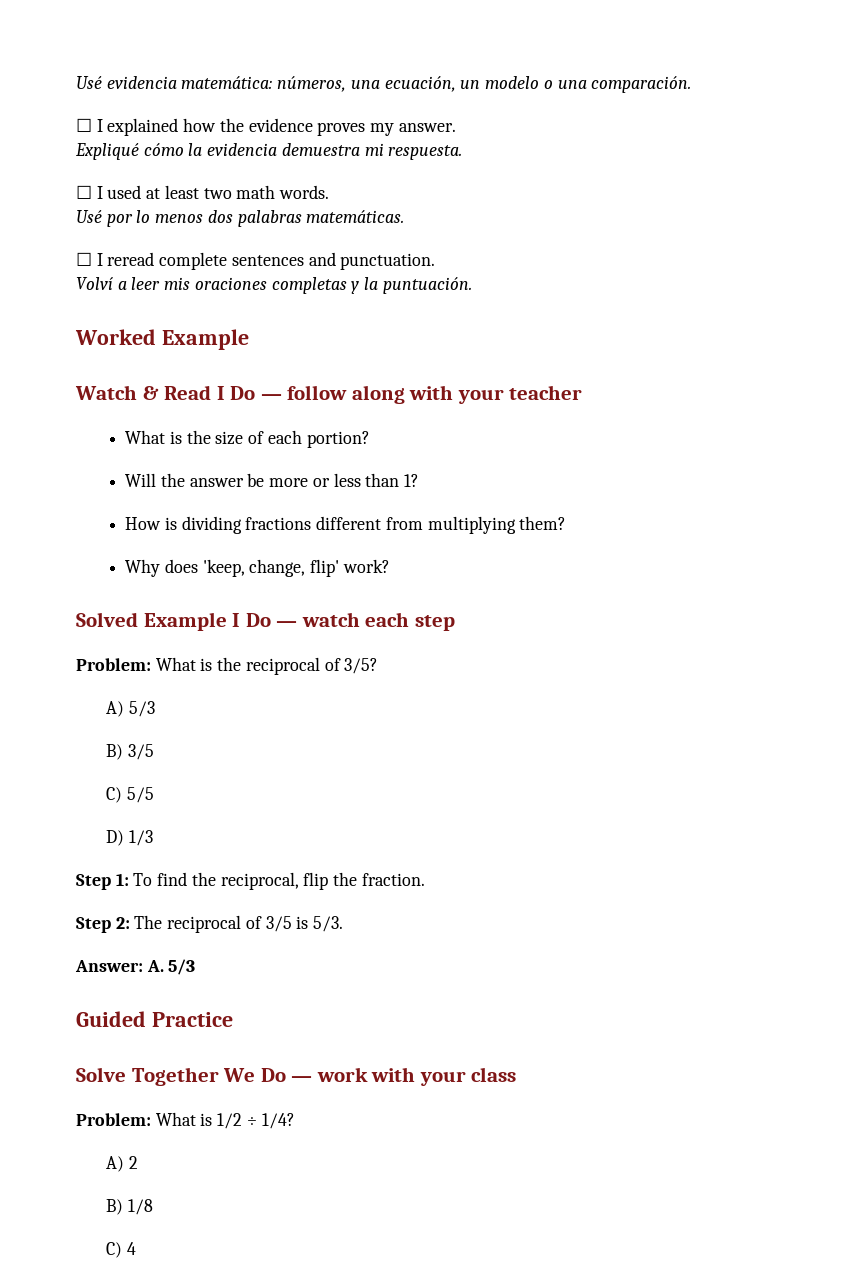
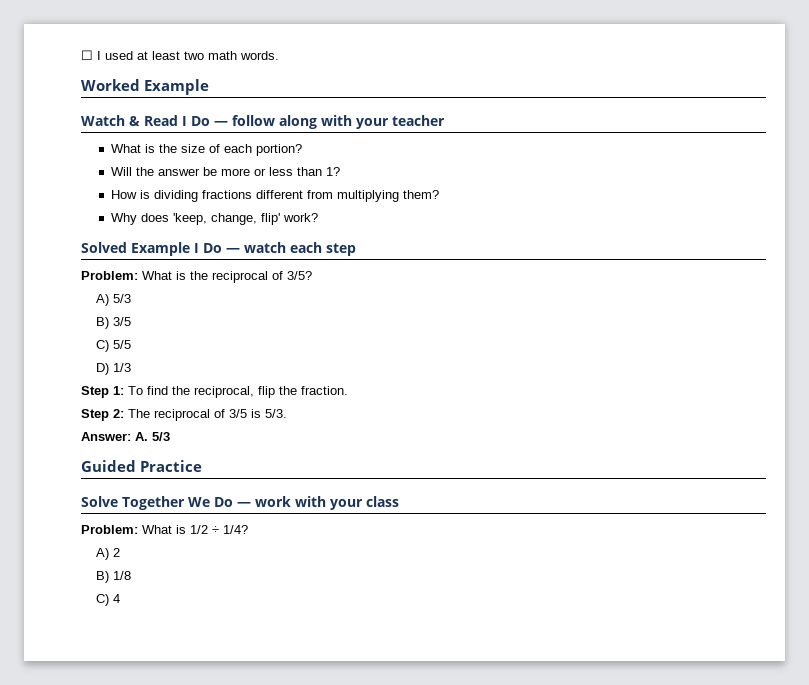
- Usé evidencia matemática: números, una ecuación, un modelo o una comparación.
- ☐ I explained how the evidence proves my answer.
- Expliqué cómo la evidencia demuestra mi respuesta.
- Usé por lo menos dos palabras matemáticas.
- ☐ I reread complete sentences and punctuation.
- Volví a leer mis oraciones completas y la puntuación.

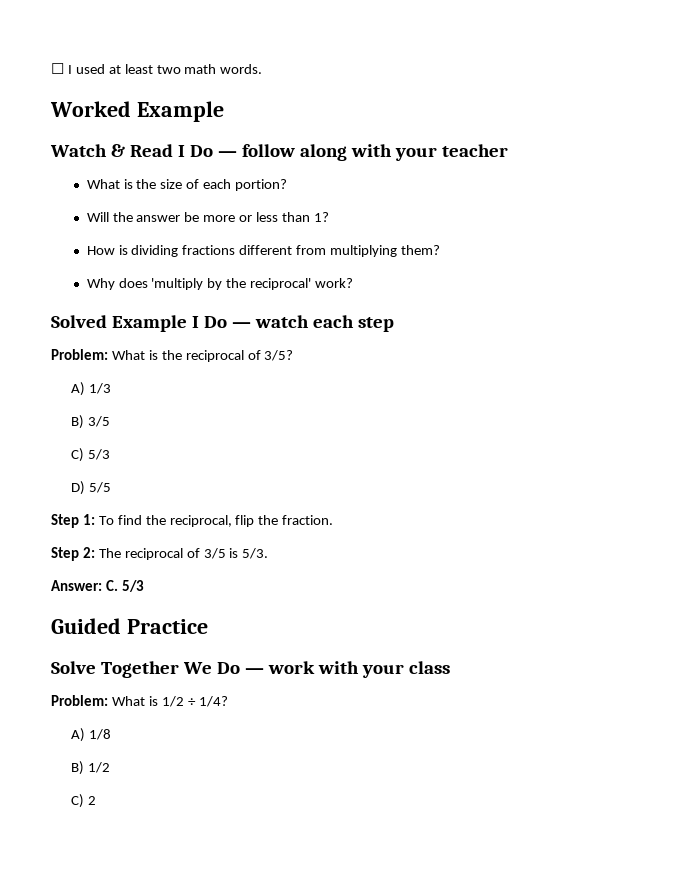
- Why does 'keep, change, flip' work?
+ Why does 'multiply by the reciprocal' work?
- A) 5/3
+ A) 1/3
- C) 5/5
+ C) 5/3
- D) 1/3
+ D) 5/5
- Answer: A. 5/3
+ Answer: C. 5/3
- A) 2
- B) 1/8
- C) 4
+ A) 1/8
+ B) 1/2
+ C) 2

